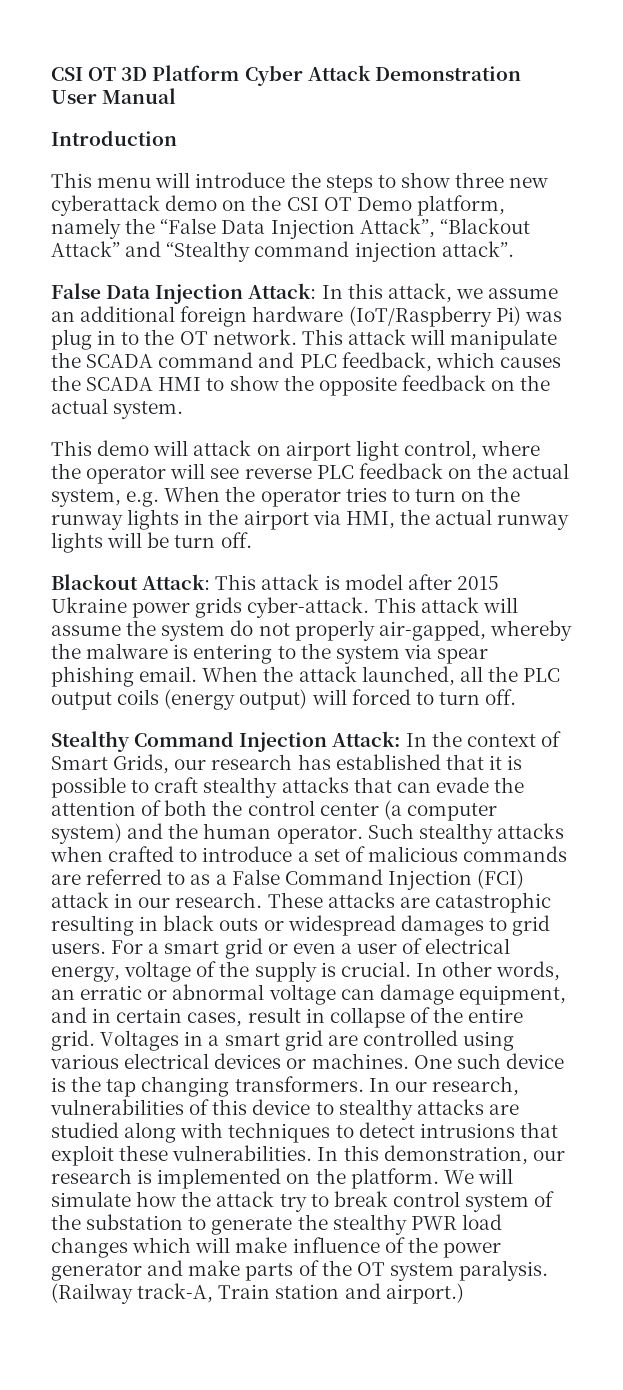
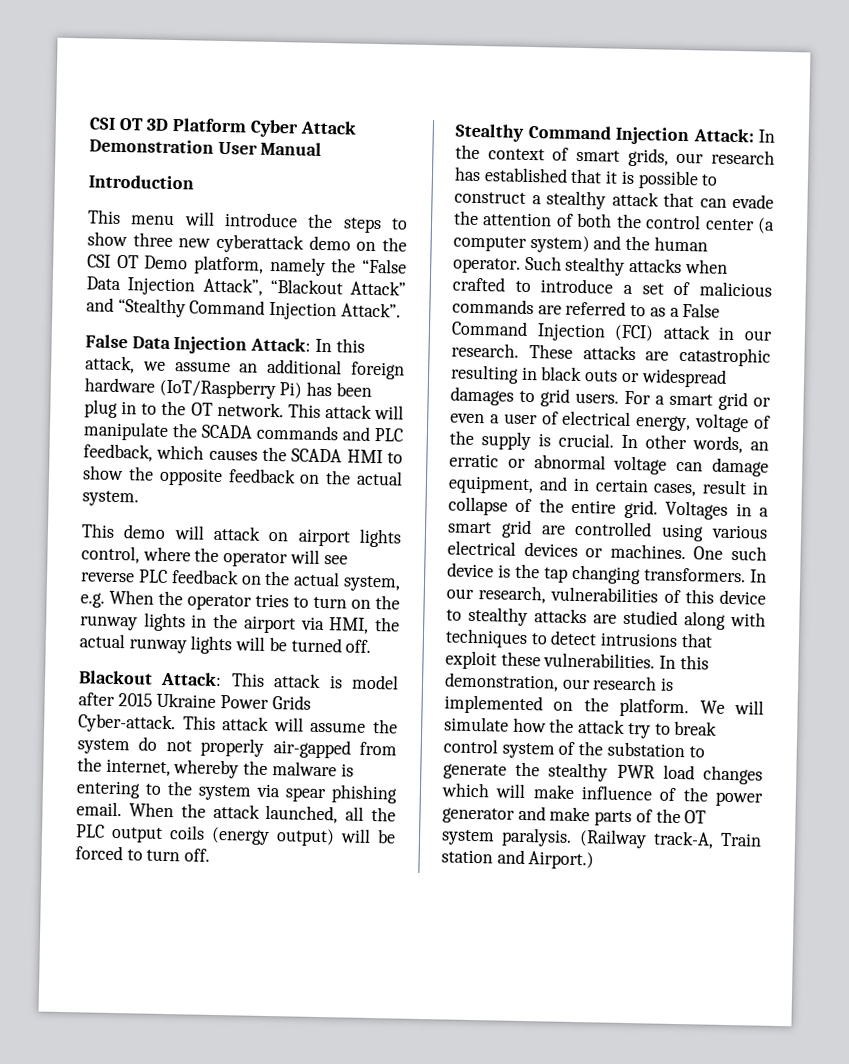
- This menu will introduce the steps to show three new cyberattack demo on the CSI OT Demo platform, namely the “False Data Injection Attack”, “Blackout Attack” and “Stealthy command injection attack”.
+ This menu will introduce the steps to show three new cyberattack demo on the CSI OT Demo platform, namely the “False Data Injection Attack”, “Blackout Attack” and “Stealthy Command Injection Attack”.
- False Data Injection Attack: In this attack, we assume an additional foreign hardware (IoT/Raspberry Pi) was plug in to the OT network.
+ False Data Injection Attack: In this attack, we assume an additional foreign hardware (IoT/Raspberry Pi) has been plug in to the OT network.
- This attack will manipulate the SCADA command and PLC feedback, which causes the SCADA HMI to show the opposite feedback on the actual system.
+ This attack will manipulate the SCADA commands and PLC feedback, which causes the SCADA HMI to show the opposite feedback on the actual system.
- This demo will attack on airport light control, where the operator will see reverse PLC feedback on the actual system, e.g. When the operator tries to turn on the runway lights in the airport via HMI, the actual runway lights will be turn off.
+ This demo will attack on airport lights control, where the operator will see reverse PLC feedback on the actual system, e.g. When the operator tries to turn on the runway lights in the airport via HMI, the actual runway lights will be turned off.
- Blackout Attack: This attack is model after 2015 Ukraine power grids cyber-attack.
+ Blackout Attack: This attack is model after 2015 Ukraine Power Grids Cyber-attack.
- This attack will assume the system do not properly air-gapped, whereby the malware is entering to the system via spear phishing email.
+ This attack will assume the system do not properly air-gapped from the internet, whereby the malware is entering to the system via spear phishing email.
- When the attack launched, all the PLC output coils (energy output) will forced to turn off.
+ When the attack launched, all the PLC output coils (energy output) will be forced to turn off.
- Stealthy Command Injection Attack: In the context of Smart Grids, our research has established that it is possible to craft stealthy attacks that can evade the attention of both the control center (a computer system) and the human operator.
+ Stealthy Command Injection Attack: In the context of smart grids, our research has established that it is possible to construct a stealthy attack that can evade the attention of both the control center (a computer system) and the human operator.
- (Railway track-A, Train station and airport.)
+ (Railway track-A, Train station and Airport.)

